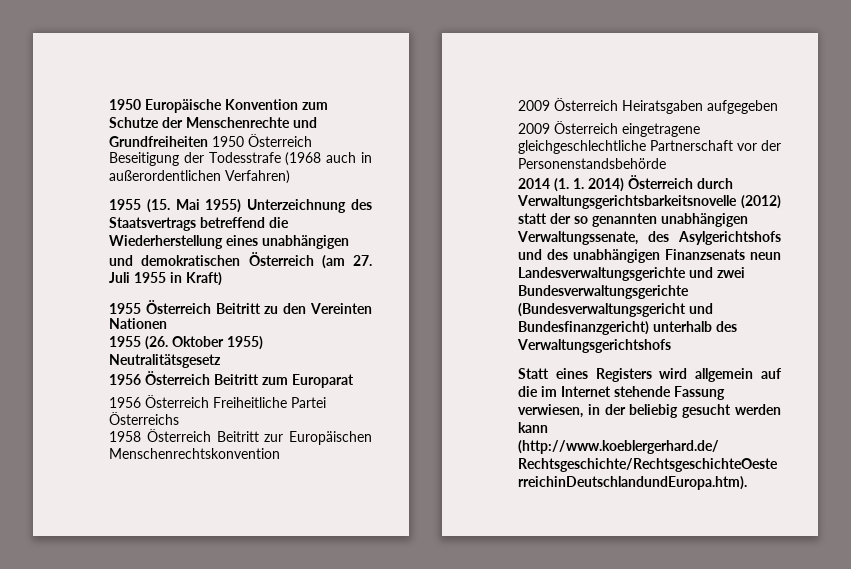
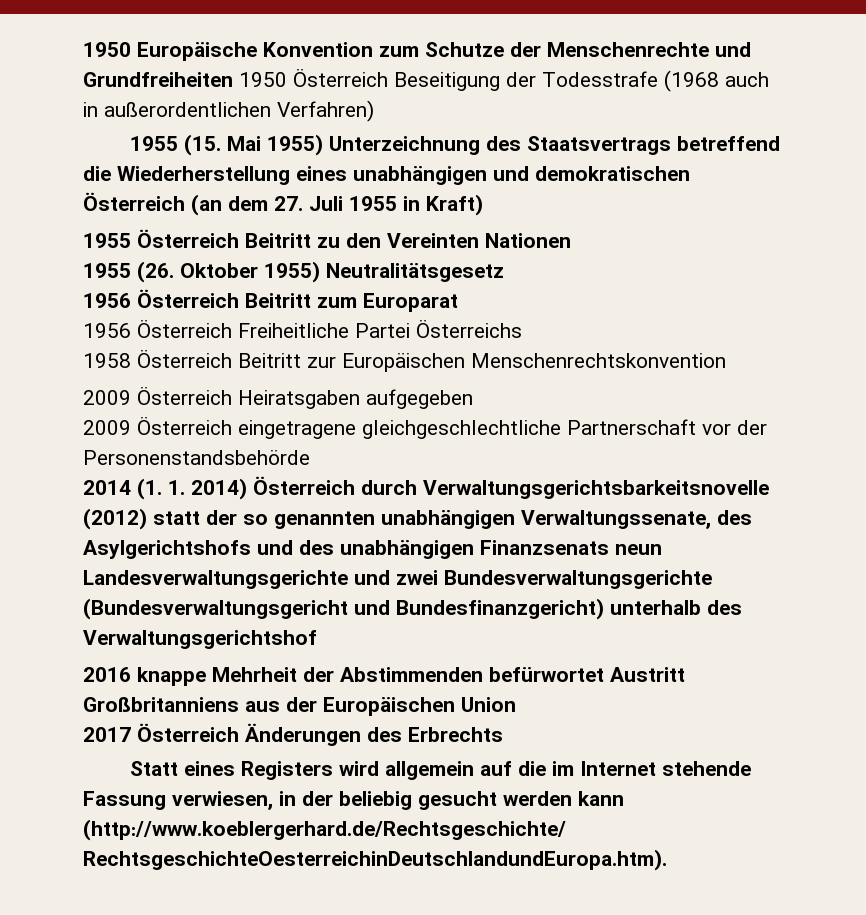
- 1955 (15. Mai 1955) Unterzeichnung des Staatsvertrags betreffend die Wiederherstellung eines unabhängigen und demokratischen Österreich (am 27. Juli 1955 in Kraft)
+ 1955 (15. Mai 1955) Unterzeichnung des Staatsvertrags betreffend die Wiederherstellung eines unabhängigen und demokratischen Österreich (an dem 27. Juli 1955 in Kraft)
- 2014 (1. 1. 2014) Österreich durch Verwaltungsgerichtsbarkeitsnovelle (2012) statt der so genannten unabhängigen Verwaltungssenate, des Asylgerichtshofs und des unabhängigen Finanzsenats neun Landesverwaltungsgerichte und zwei Bundesverwaltungsgerichte (Bundesverwaltungsgericht und Bundesfinanzgericht) unterhalb des Verwaltungsgerichtshofs
+ 2014 (1. 1. 2014) Österreich durch Verwaltungsgerichtsbarkeitsnovelle (2012) statt der so genannten unabhängigen Verwaltungssenate, des Asylgerichtshofs und des unabhängigen Finanzsenats neun Landesverwaltungsgerichte und zwei Bundesverwaltungsgerichte (Bundesverwaltungsgericht und Bundesfinanzgericht) unterhalb des Verwaltungsgerichtshof
+ 2016 knappe Mehrheit der Abstimmenden befürwortet Austritt Großbritanniens aus der Europäischen Union
+ 2017 Österreich Änderungen des Erbrechts

